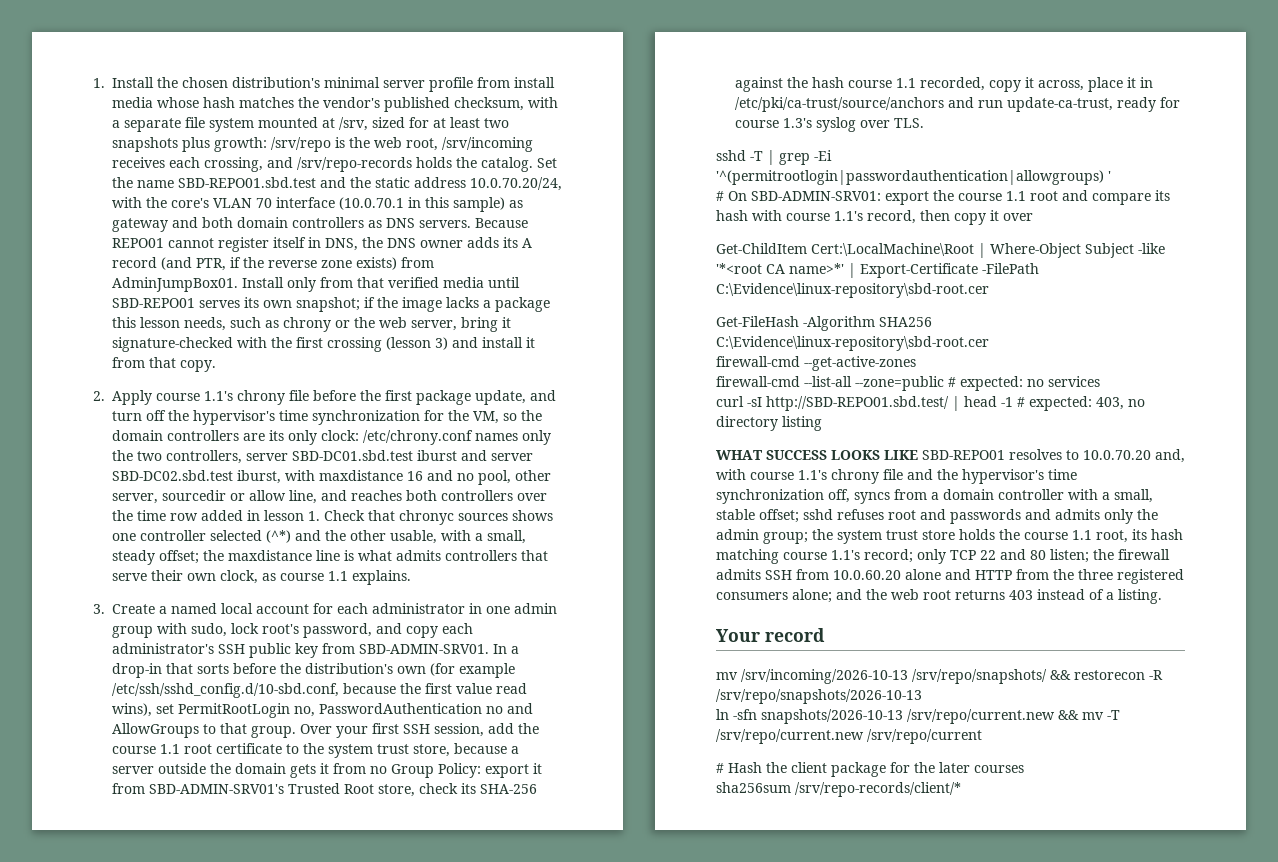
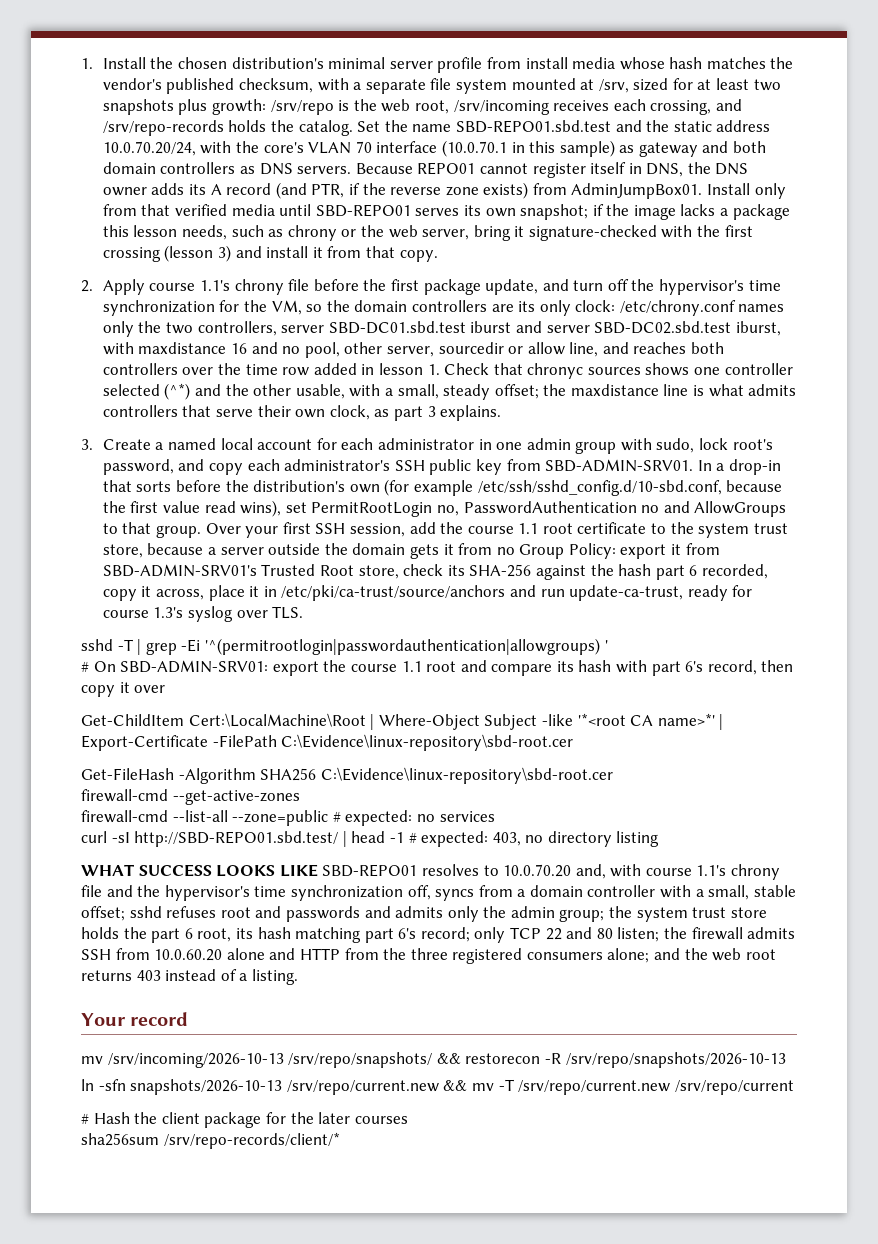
- the maxdistance line is what admits controllers that serve their own clock, as course 1.1 explains.
+ the maxdistance line is what admits controllers that serve their own clock, as part 3 explains.
- Over your first SSH session, add the course 1.1 root certificate to the system trust store, because a server outside the domain gets it from no Group Policy: export it from SBD-ADMIN-SRV01's Trusted Root store, check its SHA-256 against the hash course 1.1 recorded, copy it across, place it in /etc/pki/ca-trust/source/anchors and run update-ca-trust, ready for course 1.3's syslog over TLS.
+ Over your first SSH session, add the course 1.1 root certificate to the system trust store, because a server outside the domain gets it from no Group Policy: export it from SBD-ADMIN-SRV01's Trusted Root store, check its SHA-256 against the hash part 6 recorded, copy it across, place it in /etc/pki/ca-trust/source/anchors and run update-ca-trust, ready for course 1.3's syslog over TLS.
- # On SBD-ADMIN-SRV01: export the course 1.1 root and compare its hash with course 1.1's record, then copy it over
+ # On SBD-ADMIN-SRV01: export the course 1.1 root and compare its hash with part 6's record, then copy it over
- the system trust store holds the course 1.1 root, its hash matching course 1.1's record;
+ the system trust store holds the part 6 root, its hash matching part 6's record;

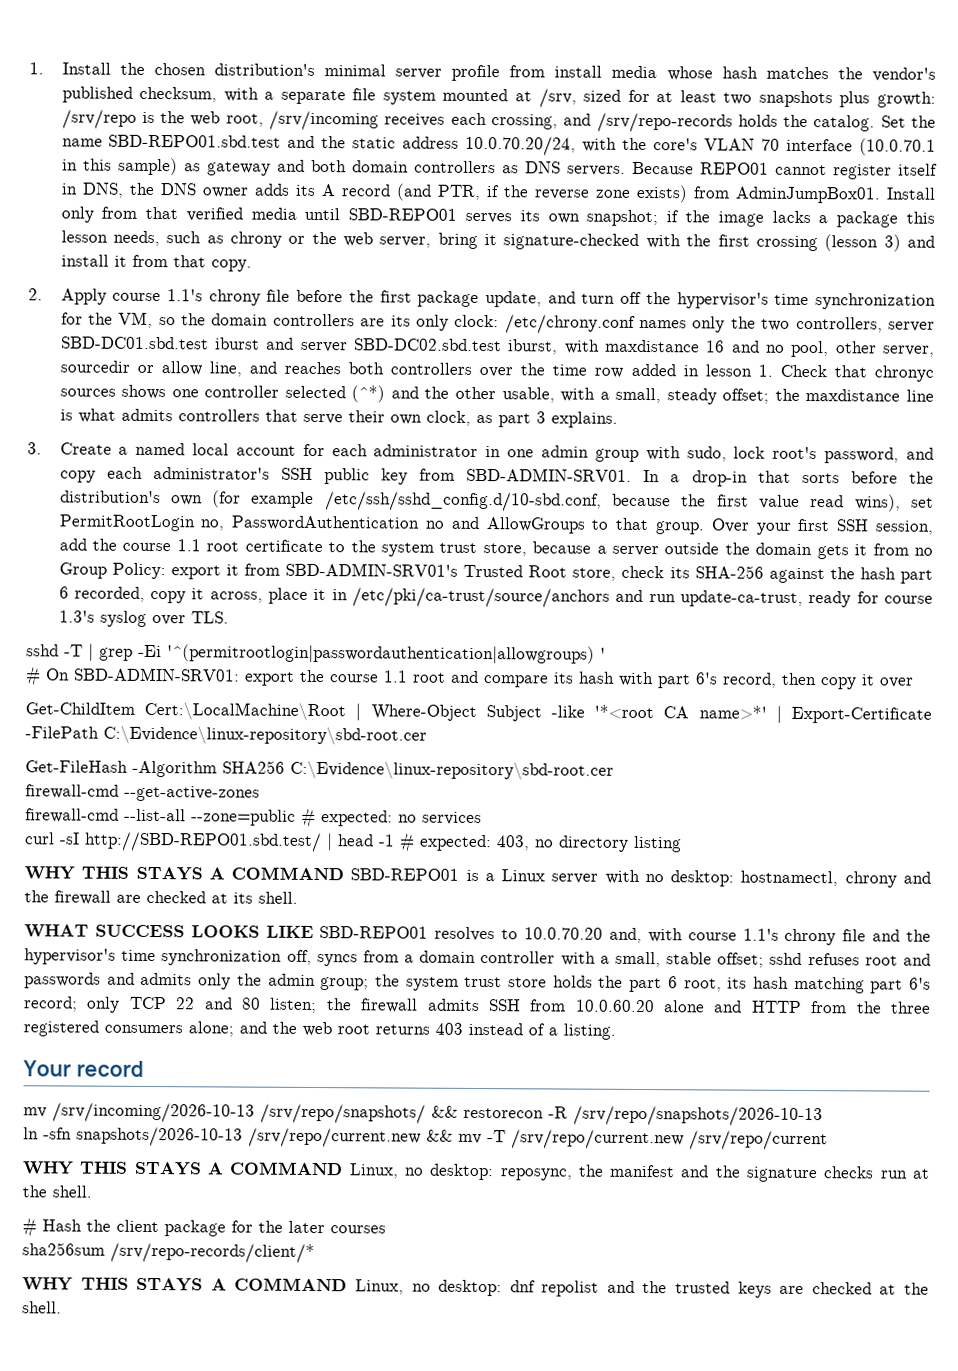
+ WHY THIS STAYS A COMMAND SBD-REPO01 is a Linux server with no desktop: hostnamectl, chrony and the firewall are checked at its shell.
+ WHY THIS STAYS A COMMAND Linux, no desktop: reposync, the manifest and the signature checks run at the shell.
+ WHY THIS STAYS A COMMAND Linux, no desktop: dnf repolist and the trusted keys are checked at the shell.

